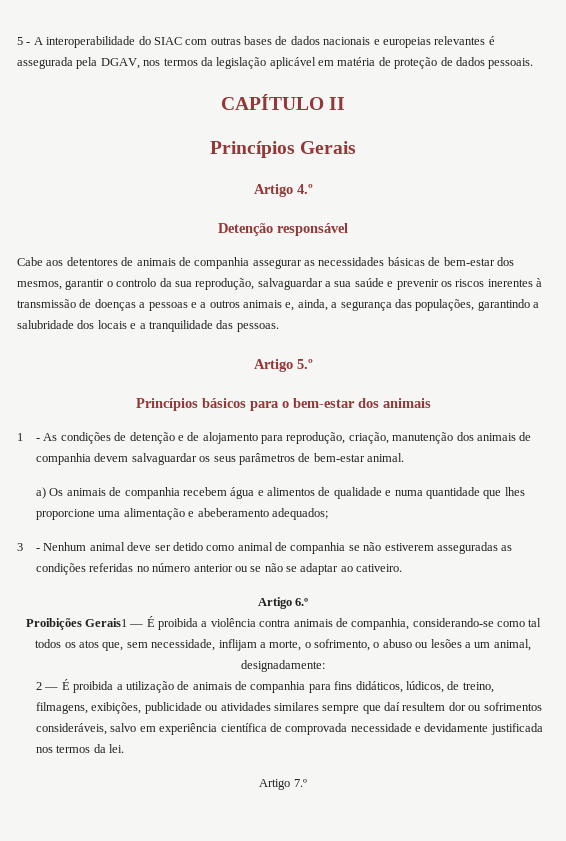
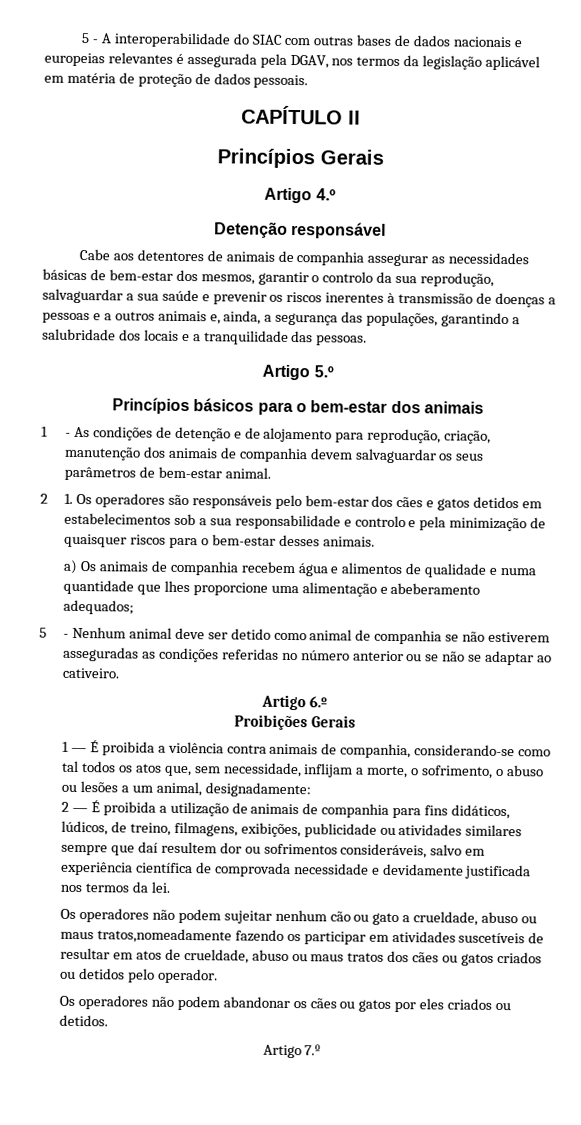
+ 2 1. Os operadores são responsáveis pelo bem-estar dos cães e gatos detidos em estabelecimentos sob a sua responsabilidade e controlo e pela minimização de quaisquer riscos para o bem-estar desses animais.
- 3 - Nenhum animal deve ser detido como animal de companhia se não estiverem asseguradas as condições referidas no número anterior ou se não se adaptar ao cativeiro.
+ 5 - Nenhum animal deve ser detido como animal de companhia se não estiverem asseguradas as condições referidas no número anterior ou se não se adaptar ao cativeiro.
- Proibições Gerais1 — É proibida a violência contra animais de companhia, considerando-se como tal todos os atos que, sem necessidade, inflijam a morte, o sofrimento, o abuso ou lesões a um animal, designadamente:
+ Proibições Gerais
+ 1 — É proibida a violência contra animais de companhia, considerando-se como tal todos os atos que, sem necessidade, inflijam a morte, o sofrimento, o abuso ou lesões a um animal, designadamente:
+ Os operadores não podem sujeitar nenhum cão ou gato a crueldade, abuso ou maus tratos,nomeadamente fazendo os participar em atividades suscetíveis de resultar em atos de crueldade, abuso ou maus tratos dos cães ou gatos criados ou detidos pelo operador.
+ Os operadores não podem abandonar os cães ou gatos por eles criados ou detidos.

